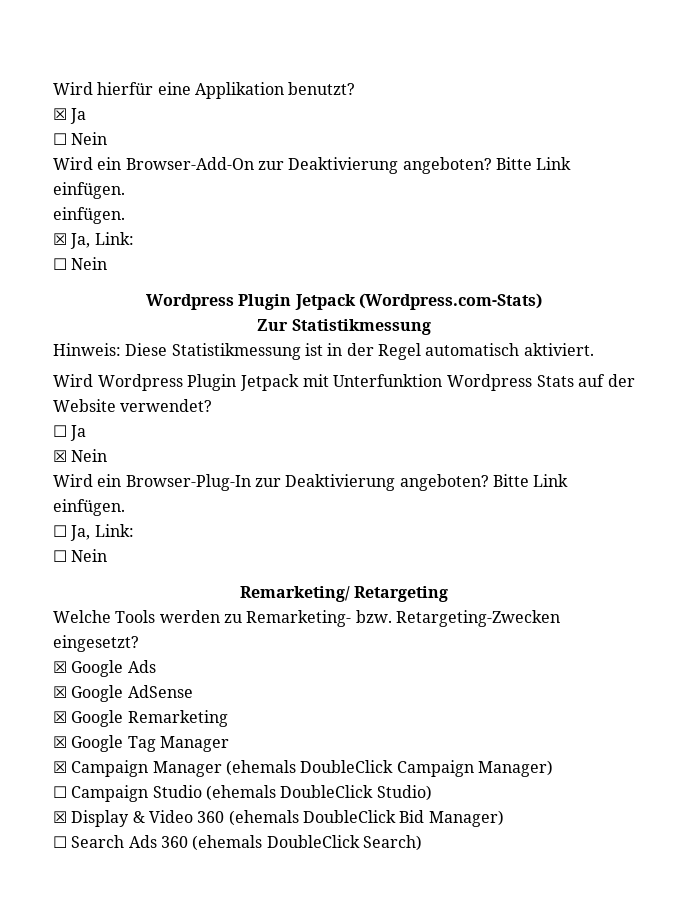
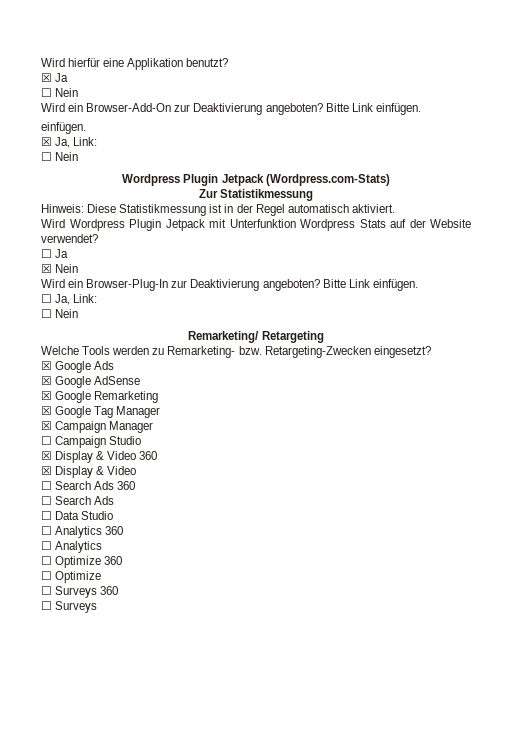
- ☒ Campaign Manager (ehemals DoubleClick Campaign Manager)
+ ☒ Campaign Manager
- ☐ Campaign Studio (ehemals DoubleClick Studio)
+ ☐ Campaign Studio
- ☒ Display & Video 360 (ehemals DoubleClick Bid Manager)
+ ☒ Display & Video 360
+ ☒ Display & Video
- ☐ Search Ads 360 (ehemals DoubleClick Search)
+ ☐ Search Ads 360
+ ☐ Search Ads
+ ☐ Data Studio
+ ☐ Analytics 360
+ ☐ Analytics
+ ☐ Optimize 360
+ ☐ Optimize
+ ☐ Surveys 360
+ ☐ Surveys

